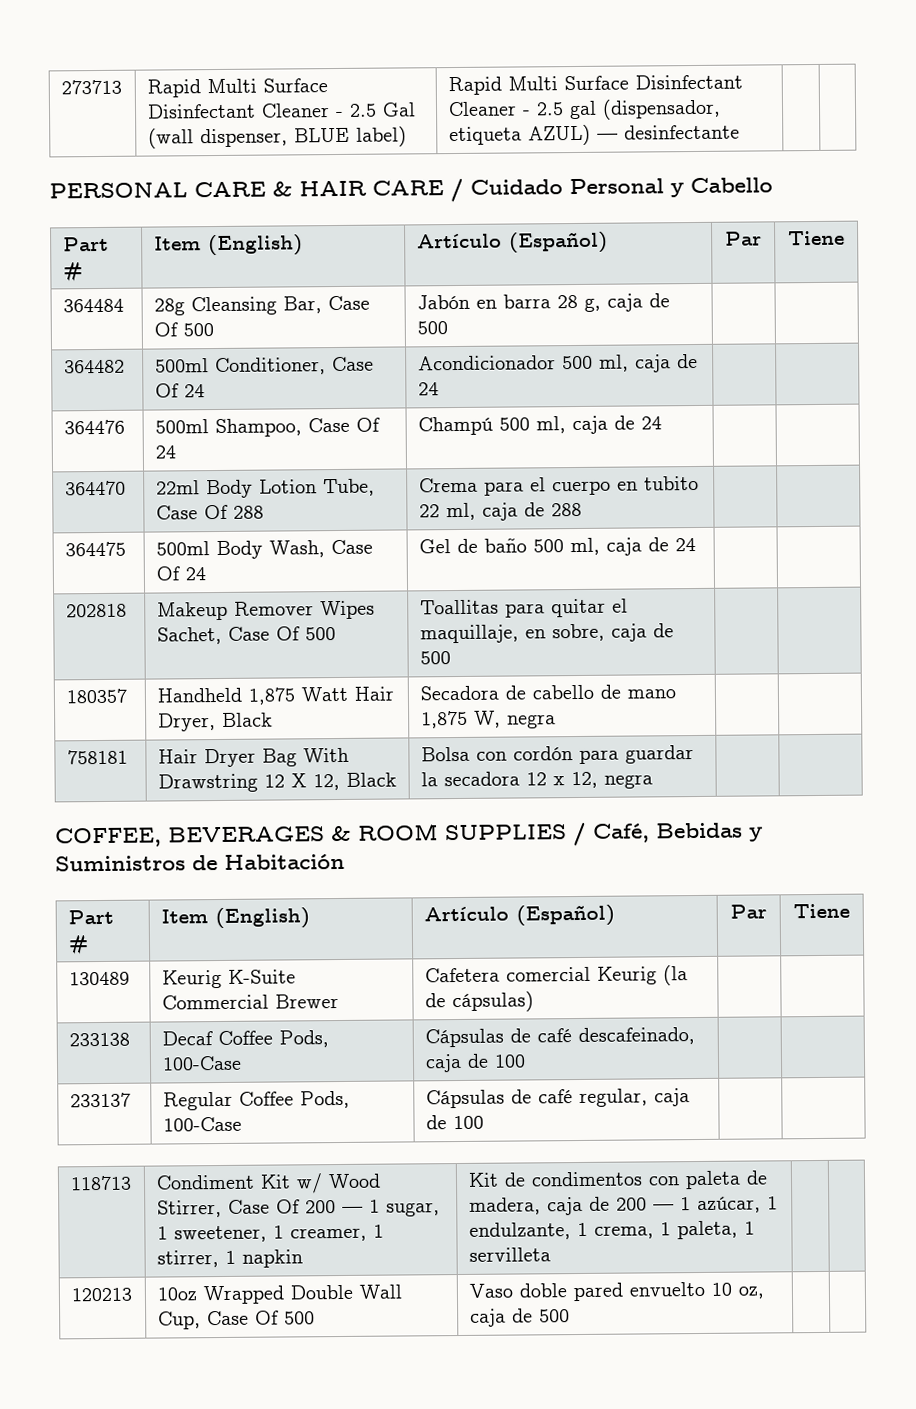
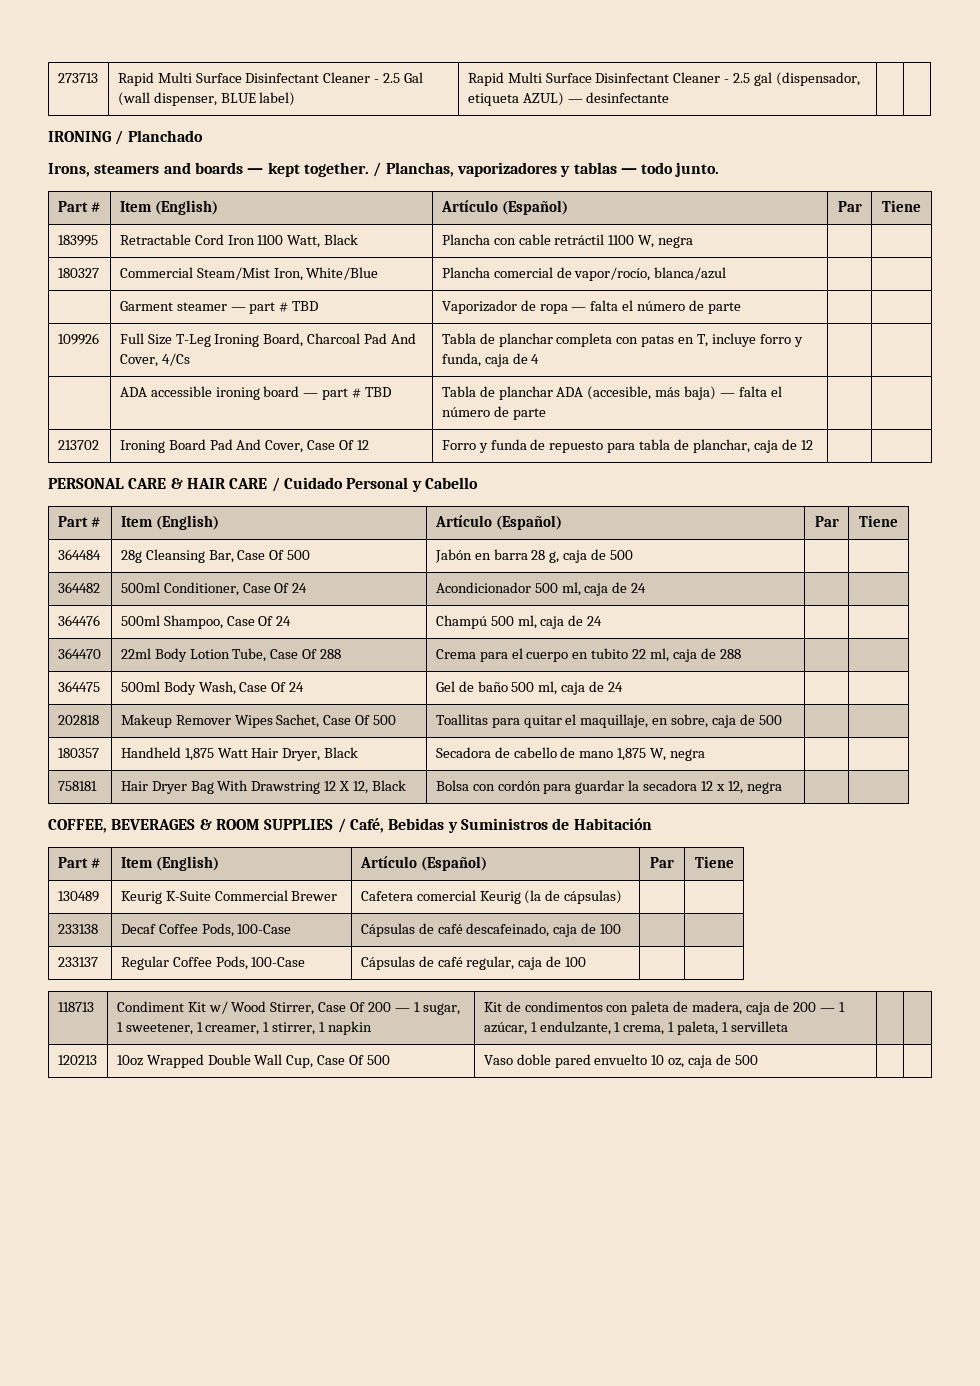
+ IRONING / Planchado
+ Irons, steamers and boards — kept together. / Planchas, vaporizadores y tablas — todo junto.
+ Part # | Item (English) | Artículo (Español) | Par | Tiene
+ 183995 | Retractable Cord Iron 1100 Watt, Black | Plancha con cable retráctil 1100 W, negra | |
+ 180327 | Commercial Steam/Mist Iron, White/Blue | Plancha comercial de vapor/rocío, blanca/azul | |
+ | Garment steamer — part # TBD | Vaporizador de ropa — falta el número de parte | |
+ 109926 | Full Size T-Leg Ironing Board, Charcoal Pad And Cover, 4/Cs | Tabla de planchar completa con patas en T, incluye forro y funda, caja de 4 | |
+ | ADA accessible ironing board — part # TBD | Tabla de planchar ADA (accesible, más baja) — falta el número de parte | |
+ 213702 | Ironing Board Pad And Cover, Case Of 12 | Forro y funda de repuesto para tabla de planchar, caja de 12 | |

